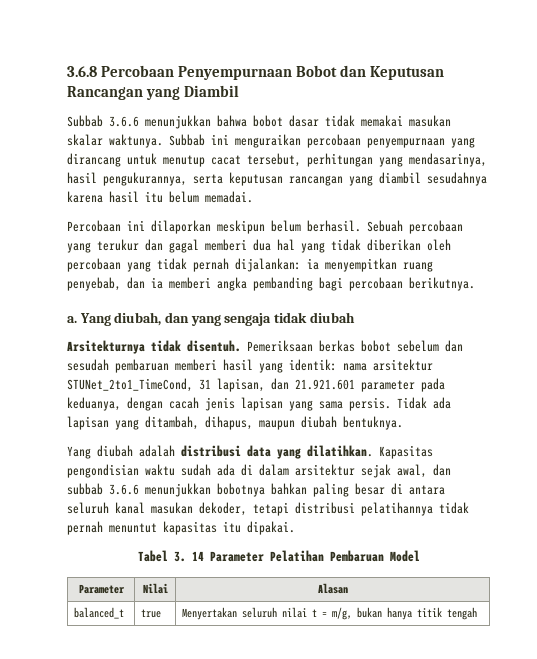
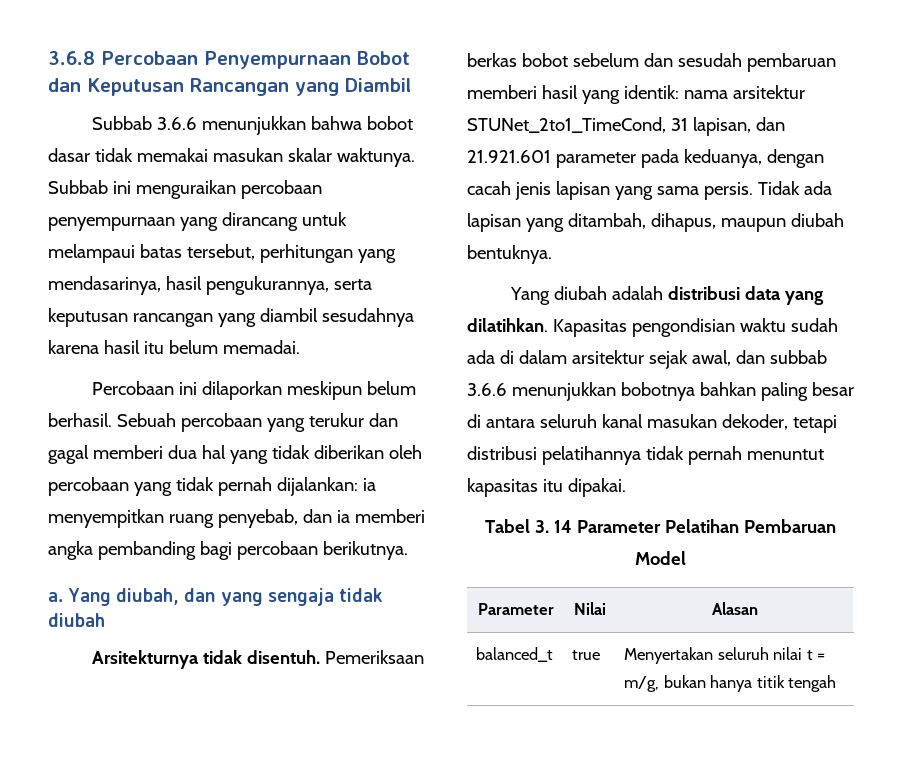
- Subbab ini menguraikan percobaan penyempurnaan yang dirancang untuk menutup cacat tersebut, perhitungan yang mendasarinya, hasil pengukurannya, serta keputusan rancangan yang diambil sesudahnya karena hasil itu belum memadai.
+ Subbab ini menguraikan percobaan penyempurnaan yang dirancang untuk melampaui batas tersebut, perhitungan yang mendasarinya, hasil pengukurannya, serta keputusan rancangan yang diambil sesudahnya karena hasil itu belum memadai.

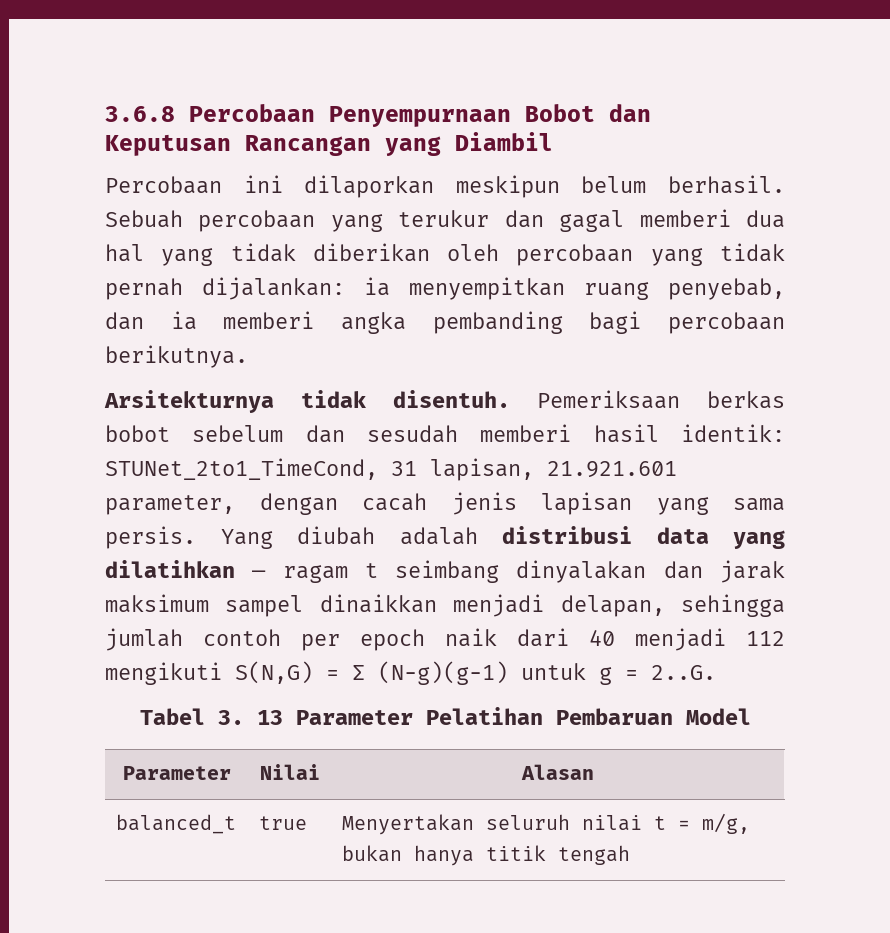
- Subbab 3.6.6 menunjukkan bahwa bobot dasar tidak memakai masukan skalar waktunya. Subbab ini menguraikan percobaan penyempurnaan yang dirancang untuk melampaui batas tersebut, perhitungan yang mendasarinya, hasil pengukurannya, serta keputusan rancangan yang diambil sesudahnya karena hasil itu belum memadai.
- a. Yang diubah, dan yang sengaja tidak diubah
- Pemeriksaan berkas bobot sebelum dan sesudah pembaruan memberi hasil yang identik: nama arsitektur STUNet_2to1_TimeCond, 31 lapisan, dan 21.921.601 parameter pada keduanya, dengan cacah jenis lapisan yang sama persis. Tidak ada lapisan yang ditambah, dihapus, maupun diubah bentuknya.
- Yang diubah adalah distribusi data yang dilatihkan. Kapasitas pengondisian waktu sudah ada di dalam arsitektur sejak awal, dan subbab 3.6.6 menunjukkan bobotnya bahkan paling besar di antara seluruh kanal masukan dekoder, tetapi distribusi pelatihannya tidak pernah menuntut kapasitas itu dipakai.
+ Pemeriksaan berkas bobot sebelum dan sesudah memberi hasil identik: STUNet_2to1_TimeCond, 31 lapisan, 21.921.601 parameter, dengan cacah jenis lapisan yang sama persis. Yang diubah adalah distribusi data yang dilatihkan — ragam t seimbang dinyalakan dan jarak maksimum sampel dinaikkan menjadi delapan, sehingga jumlah contoh per epoch naik dari 40 menjadi 112 mengikuti S(N,G) = Σ (N−g)(g−1) untuk g = 2..G.
- Tabel 3. 14 Parameter Pelatihan Pembaruan Model
+ Tabel 3. 13 Parameter Pelatihan Pembaruan Model

